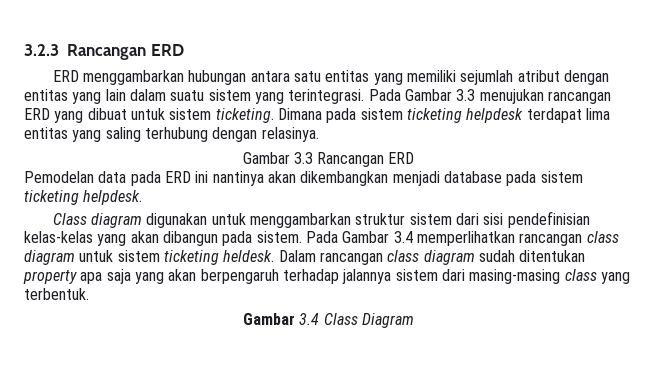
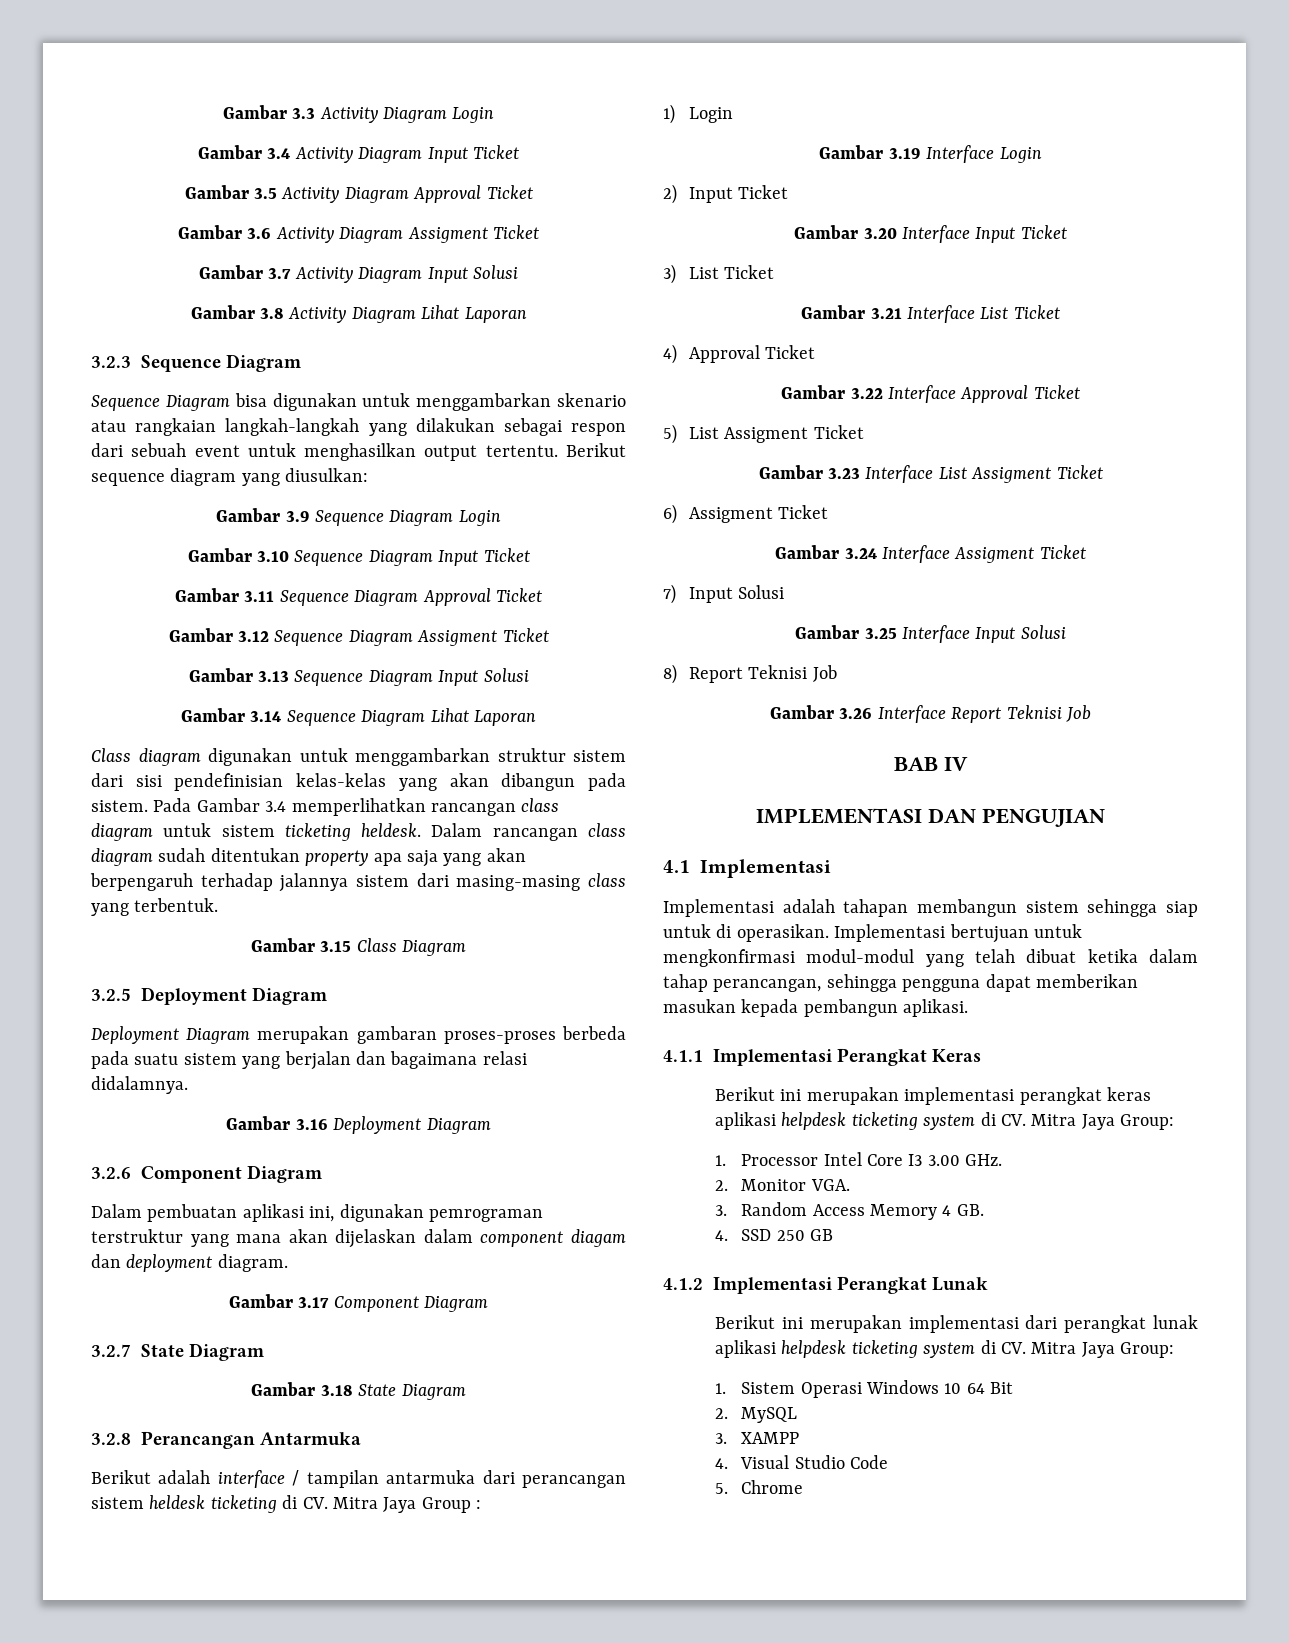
- 3.2.3 Rancangan ERD
- ERD menggambarkan hubungan antara satu entitas yang memiliki sejumlah atribut dengan entitas yang lain dalam suatu sistem yang terintegrasi. Pada Gambar 3.3 menujukan rancangan ERD yang dibuat untuk sistem ticketing. Dimana pada sistem ticketing helpdesk terdapat lima entitas yang saling terhubung dengan relasinya.
- Gambar 3.3 Rancangan ERD
- Pemodelan data pada ERD ini nantinya akan dikembangkan menjadi database pada sistem ticketing helpdesk.
+ Gambar 3.3 Activity Diagram Login
+ Gambar 3.4 Activity Diagram Input Ticket
+ Gambar 3.5 Activity Diagram Approval Ticket
+ Gambar 3.6 Activity Diagram Assigment Ticket
+ Gambar 3.7 Activity Diagram Input Solusi
+ Gambar 3.8 Activity Diagram Lihat Laporan
+ 3.2.3 Sequence Diagram
+ Sequence Diagram bisa digunakan untuk menggambarkan skenario atau rangkaian langkah-langkah yang dilakukan sebagai respon dari sebuah event untuk menghasilkan output tertentu. Berikut sequence diagram yang diusulkan:
+ Gambar 3.9 Sequence Diagram Login
+ Gambar 3.10 Sequence Diagram Input Ticket
+ Gambar 3.11 Sequence Diagram Approval Ticket
+ Gambar 3.12 Sequence Diagram Assigment Ticket
+ Gambar 3.13 Sequence Diagram Input Solusi
+ Gambar 3.14 Sequence Diagram Lihat Laporan
- Gambar 3.4 Class Diagram
+ Gambar 3.15 Class Diagram
+ 3.2.5 Deployment Diagram
+ Deployment Diagram merupakan gambaran proses-proses berbeda pada suatu sistem yang berjalan dan bagaimana relasi didalamnya.
+ Gambar 3.16 Deployment Diagram
+ 3.2.6 Component Diagram
+ Dalam pembuatan aplikasi ini, digunakan pemrograman terstruktur yang mana akan dijelaskan dalam component diagam dan deployment diagram.
+ Gambar 3.17 Component Diagram
+ 3.2.7 State Diagram
+ Gambar 3.18 State Diagram
+ 3.2.8 Perancangan Antarmuka
+ Berikut adalah interface / tampilan antarmuka dari perancangan sistem heldesk ticketing di CV. Mitra Jaya Group :
+ 1) Login
+ Gambar 3.19 Interface Login
+ 2) Input Ticket
+ Gambar 3.20 Interface Input Ticket
+ 3) List Ticket
+ Gambar 3.21 Interface List Ticket
+ 4) Approval Ticket
+ Gambar 3.22 Interface Approval Ticket
+ 5) List Assigment Ticket
+ Gambar 3.23 Interface List Assigment Ticket
+ 6) Assigment Ticket
+ Gambar 3.24 Interface Assigment Ticket
+ 7) Input Solusi
+ Gambar 3.25 Interface Input Solusi
+ 8) Report Teknisi Job
+ Gambar 3.26 Interface Report Teknisi Job
+ BAB IV
+ IMPLEMENTASI DAN PENGUJIAN
+ 4.1 Implementasi
+ Implementasi adalah tahapan membangun sistem sehingga siap untuk di operasikan. Implementasi bertujuan untuk mengkonfirmasi modul-modul yang telah dibuat ketika dalam tahap perancangan, sehingga pengguna dapat memberikan masukan kepada pembangun aplikasi.
+ 4.1.1 Implementasi Perangkat Keras
+ Berikut ini merupakan implementasi perangkat keras aplikasi helpdesk ticketing system di CV. Mitra Jaya Group:
+ 1. Processor Intel Core I3 3.00 GHz.
+ 2. Monitor VGA.
+ 3. Random Access Memory 4 GB.
+ 4. SSD 250 GB
+ 4.1.2 Implementasi Perangkat Lunak
+ Berikut ini merupakan implementasi dari perangkat lunak aplikasi helpdesk ticketing system di CV. Mitra Jaya Group:
+ 1. Sistem Operasi Windows 10 64 Bit
+ 2. MySQL
+ 3. XAMPP
+ 4. Visual Studio Code
+ 5. Chrome

